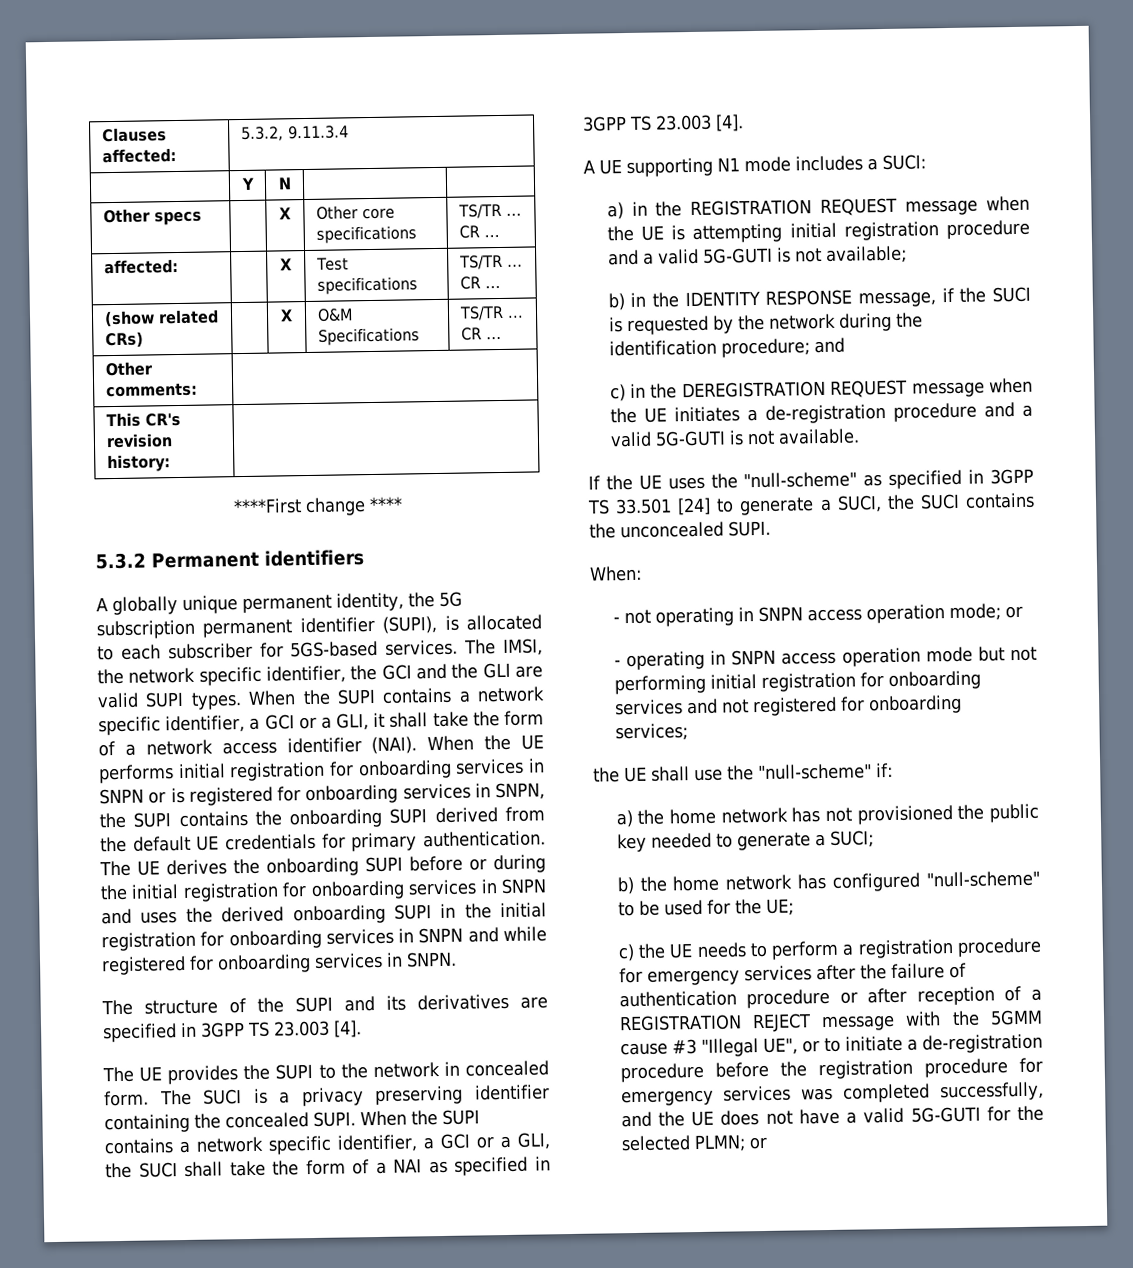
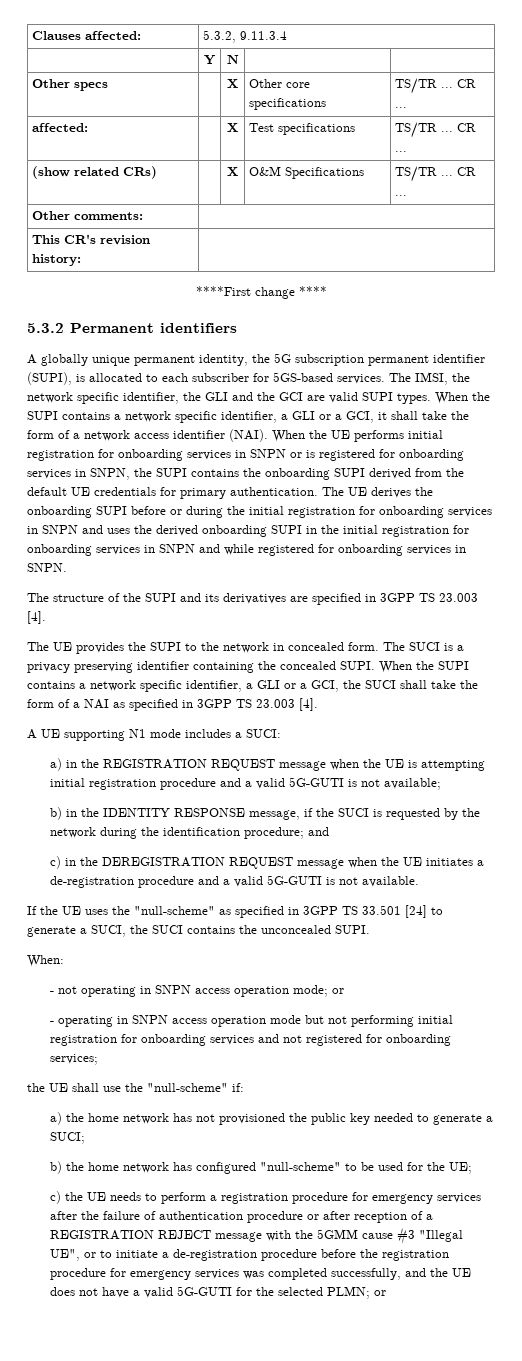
- The IMSI, the network specific identifier, the GCI and the GLI are valid SUPI types.
+ The IMSI, the network specific identifier, the GLI and the GCI are valid SUPI types.
- When the SUPI contains a network specific identifier, a GCI or a GLI, it shall take the form of a network access identifier (NAI).
+ When the SUPI contains a network specific identifier, a GLI or a GCI, it shall take the form of a network access identifier (NAI).
- When the SUPI contains a network specific identifier, a GCI or a GLI, the SUCI shall take the form of a NAI as specified in 3GPP TS 23.003 [4].
+ When the SUPI contains a network specific identifier, a GLI or a GCI, the SUCI shall take the form of a NAI as specified in 3GPP TS 23.003 [4].

